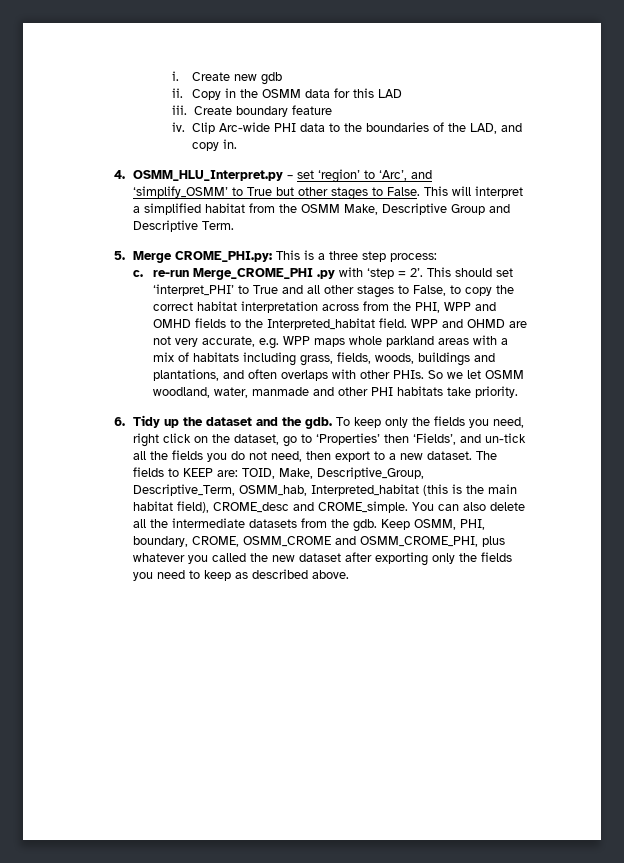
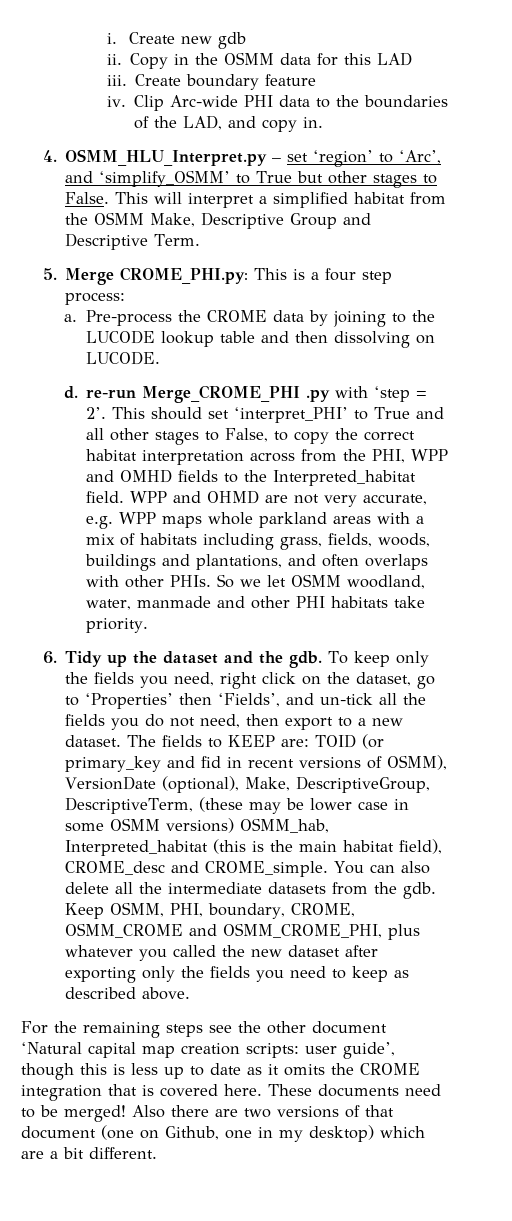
- 5. Merge CROME_PHI.py: This is a three step process:
+ 5. Merge CROME_PHI.py: This is a four step process:
- c. re-run Merge_CROME_PHI .py with ‘step = 2’.
+ a. Pre-process the CROME data by joining to the LUCODE lookup table and then dissolving on LUCODE.
+ d. re-run Merge_CROME_PHI .py with ‘step = 2’.
- The fields to KEEP are: TOID, Make, Descriptive_Group, Descriptive_Term, OSMM_hab, Interpreted_habitat (this is the main habitat field), CROME_desc and CROME_simple.
+ The fields to KEEP are: TOID (or primary_key and fid in recent versions of OSMM), VersionDate (optional), Make, DescriptiveGroup, DescriptiveTerm, (these may be lower case in some OSMM versions) OSMM_hab, Interpreted_habitat (this is the main habitat field), CROME_desc and CROME_simple.
+ For the remaining steps see the other document ‘Natural capital map creation scripts: user guide’, though this is less up to date as it omits the CROME integration that is covered here. These documents need to be merged! Also there are two versions of that document (one on Github, one in my desktop) which are a bit different.

